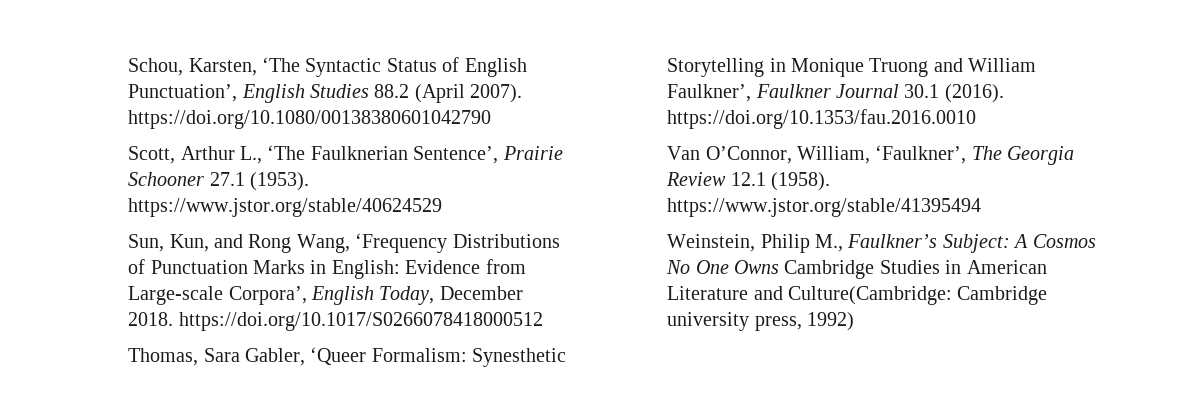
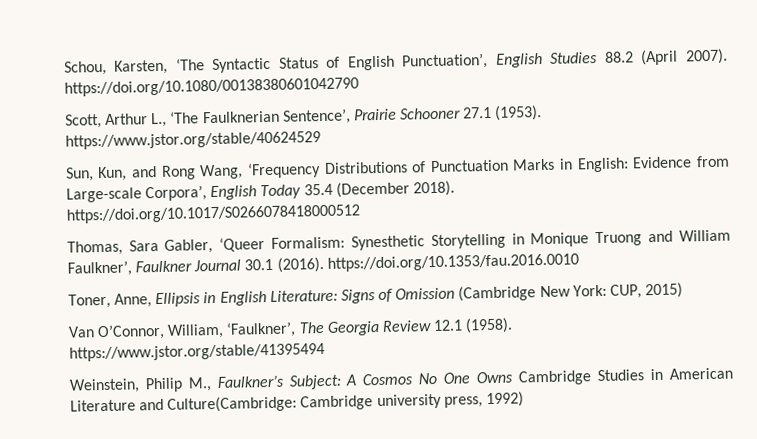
- Sun, Kun, and Rong Wang, ‘Frequency Distributions of Punctuation Marks in English: Evidence from Large-scale Corpora’, English Today, December 2018. https://doi.org/10.1017/S0266078418000512
+ Sun, Kun, and Rong Wang, ‘Frequency Distributions of Punctuation Marks in English: Evidence from Large-scale Corpora’, English Today 35.4 (December 2018). https://doi.org/10.1017/S0266078418000512
+ Toner, Anne, Ellipsis in English Literature: Signs of Omission (Cambridge New York: CUP, 2015)

